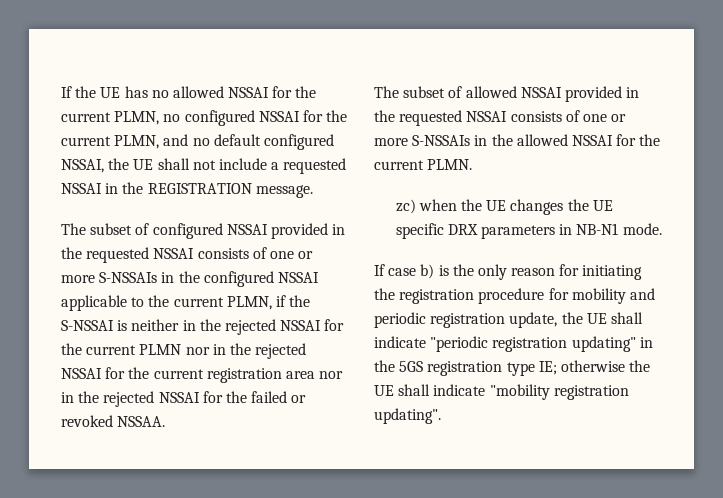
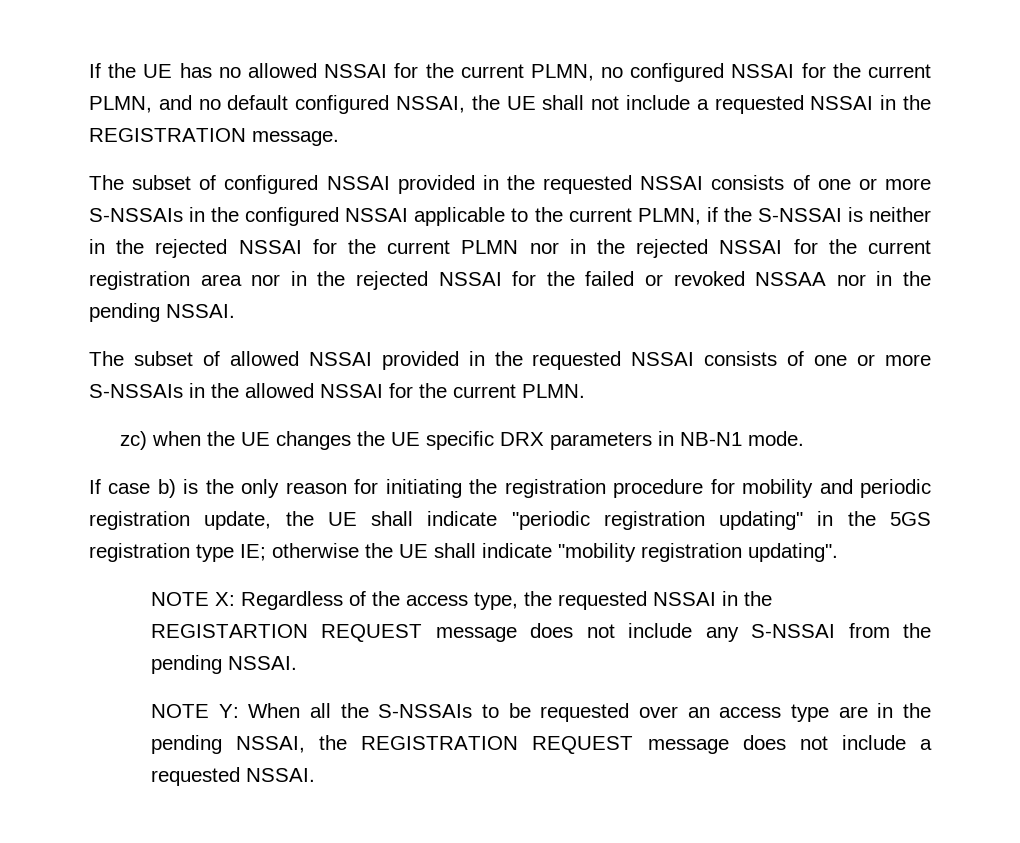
- The subset of configured NSSAI provided in the requested NSSAI consists of one or more S-NSSAIs in the configured NSSAI applicable to the current PLMN, if the S-NSSAI is neither in the rejected NSSAI for the current PLMN nor in the rejected NSSAI for the current registration area nor in the rejected NSSAI for the failed or revoked NSSAA.
+ The subset of configured NSSAI provided in the requested NSSAI consists of one or more S-NSSAIs in the configured NSSAI applicable to the current PLMN, if the S-NSSAI is neither in the rejected NSSAI for the current PLMN nor in the rejected NSSAI for the current registration area nor in the rejected NSSAI for the failed or revoked NSSAA nor in the pending NSSAI.
+ NOTE X: Regardless of the access type, the requested NSSAI in the REGISTARTION REQUEST message does not include any S-NSSAI from the pending NSSAI.
+ NOTE Y: When all the S-NSSAIs to be requested over an access type are in the pending NSSAI, the REGISTRATION REQUEST message does not include a requested NSSAI.

